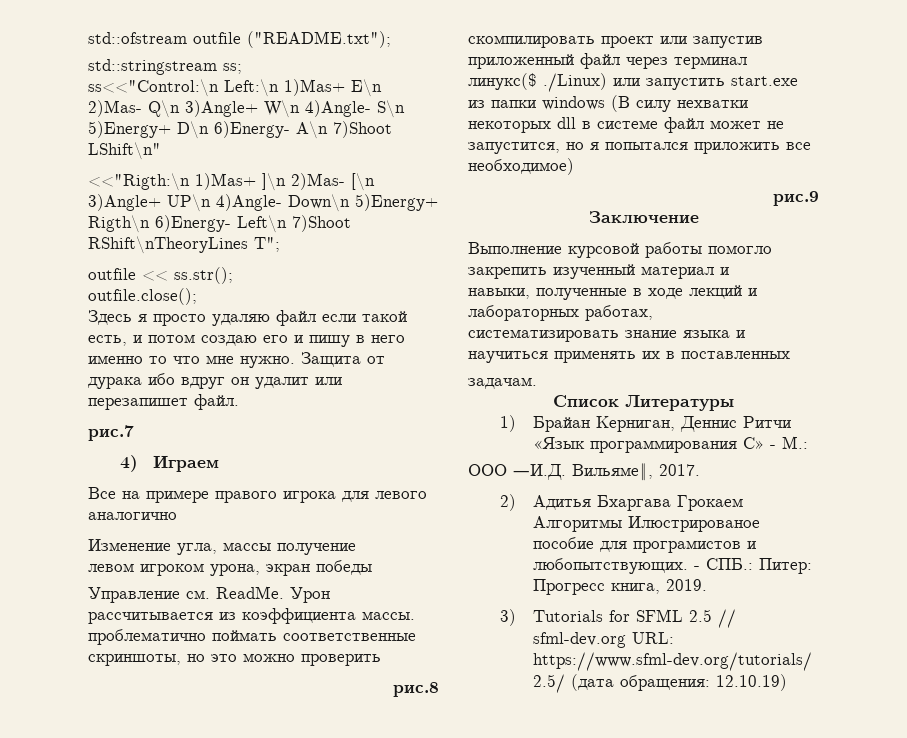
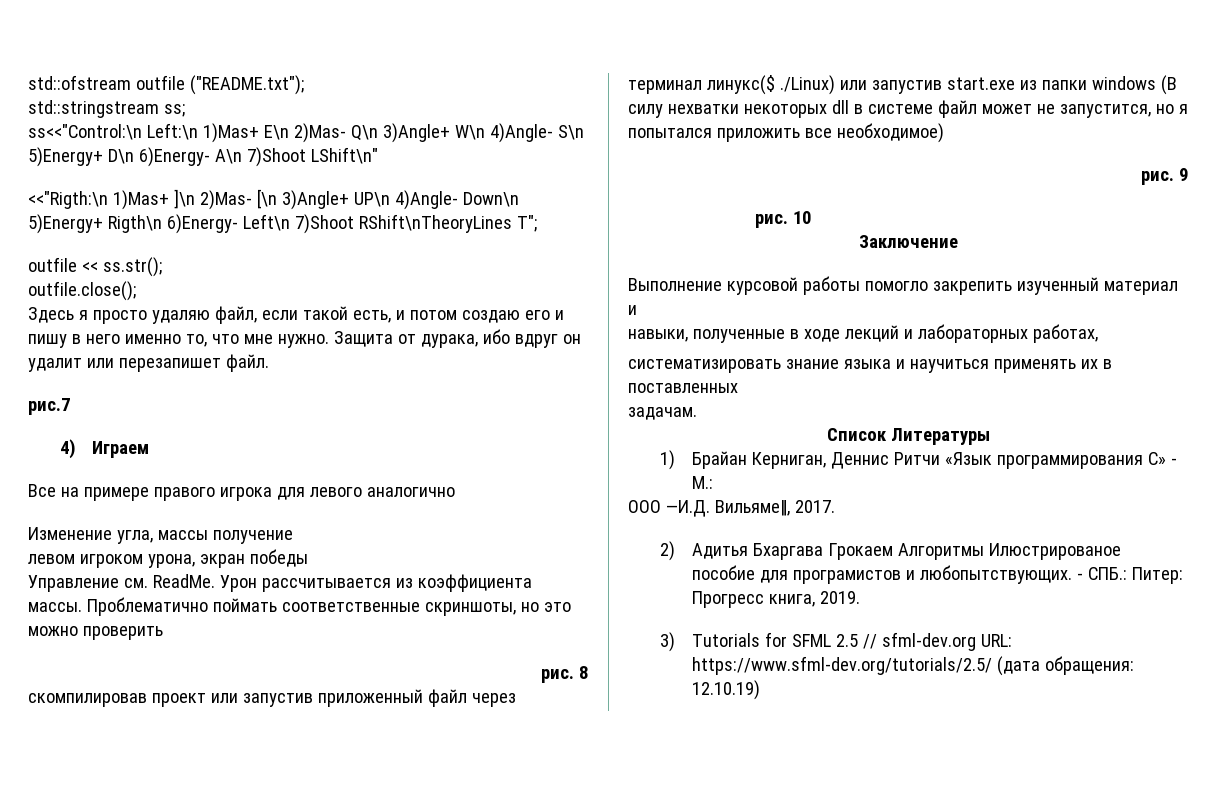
- Здесь я просто удаляю файл если такой есть, и потом создаю его и пишу в него именно то что мне нужно.
+ Здесь я просто удаляю файл, если такой есть, и потом создаю его и пишу в него именно то, что мне нужно.
- Защита от дурака ибо вдруг он удалит или перезапишет файл.
+ Защита от дурака, ибо вдруг он удалит или перезапишет файл.
- Урон рассчитывается из коэффициента массы. проблематично поймать соответственные скриншоты, но это можно проверить
+ Урон рассчитывается из коэффициента массы. Проблематично поймать соответственные скриншоты, но это можно проверить
- рис.8
- скомпилировать проект или запустив приложенный файл через терминал линукс($ ./Linux) или запустить start.exe из папки windows (В силу нехватки некоторых dll в системе файл может не запустится, но я попытался приложить все необходимое)
+ рис. 8
+ скомпилировав проект или запустив приложенный файл через терминал линукс($ ./Linux) или запустив start.exe из папки windows (В силу нехватки некоторых dll в системе файл может не запустится, но я попытался приложить все необходимое)
- рис.9
+ рис. 9
+ рис. 10

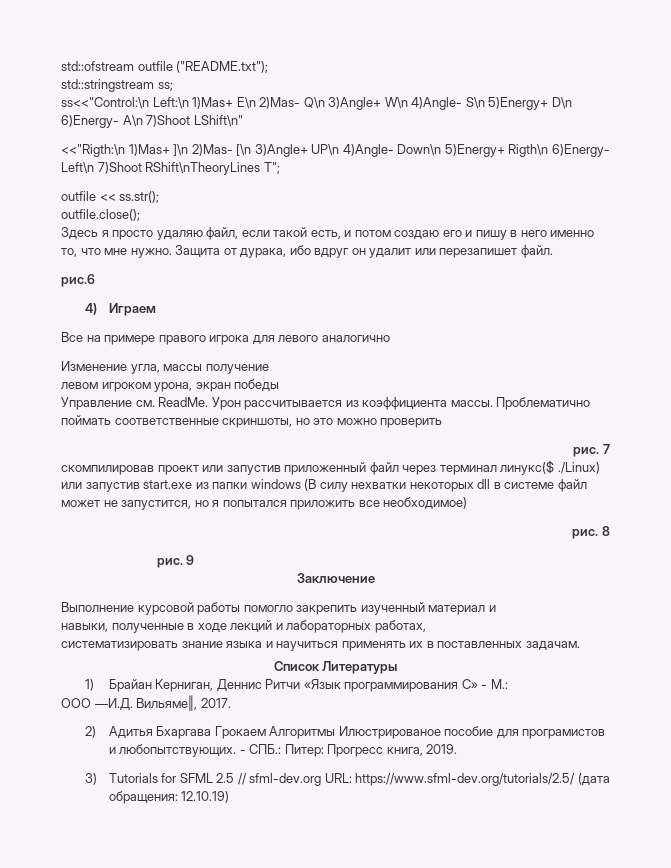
- рис.7
+ рис.6
- 8
+ 7
- 9
- рис. 10
+ 8
+ рис. 9
- систематизировать знание языка и научиться применять их в поставленных
- задачам.
+ систематизировать знание языка и научиться применять их в поставленных задачам.

